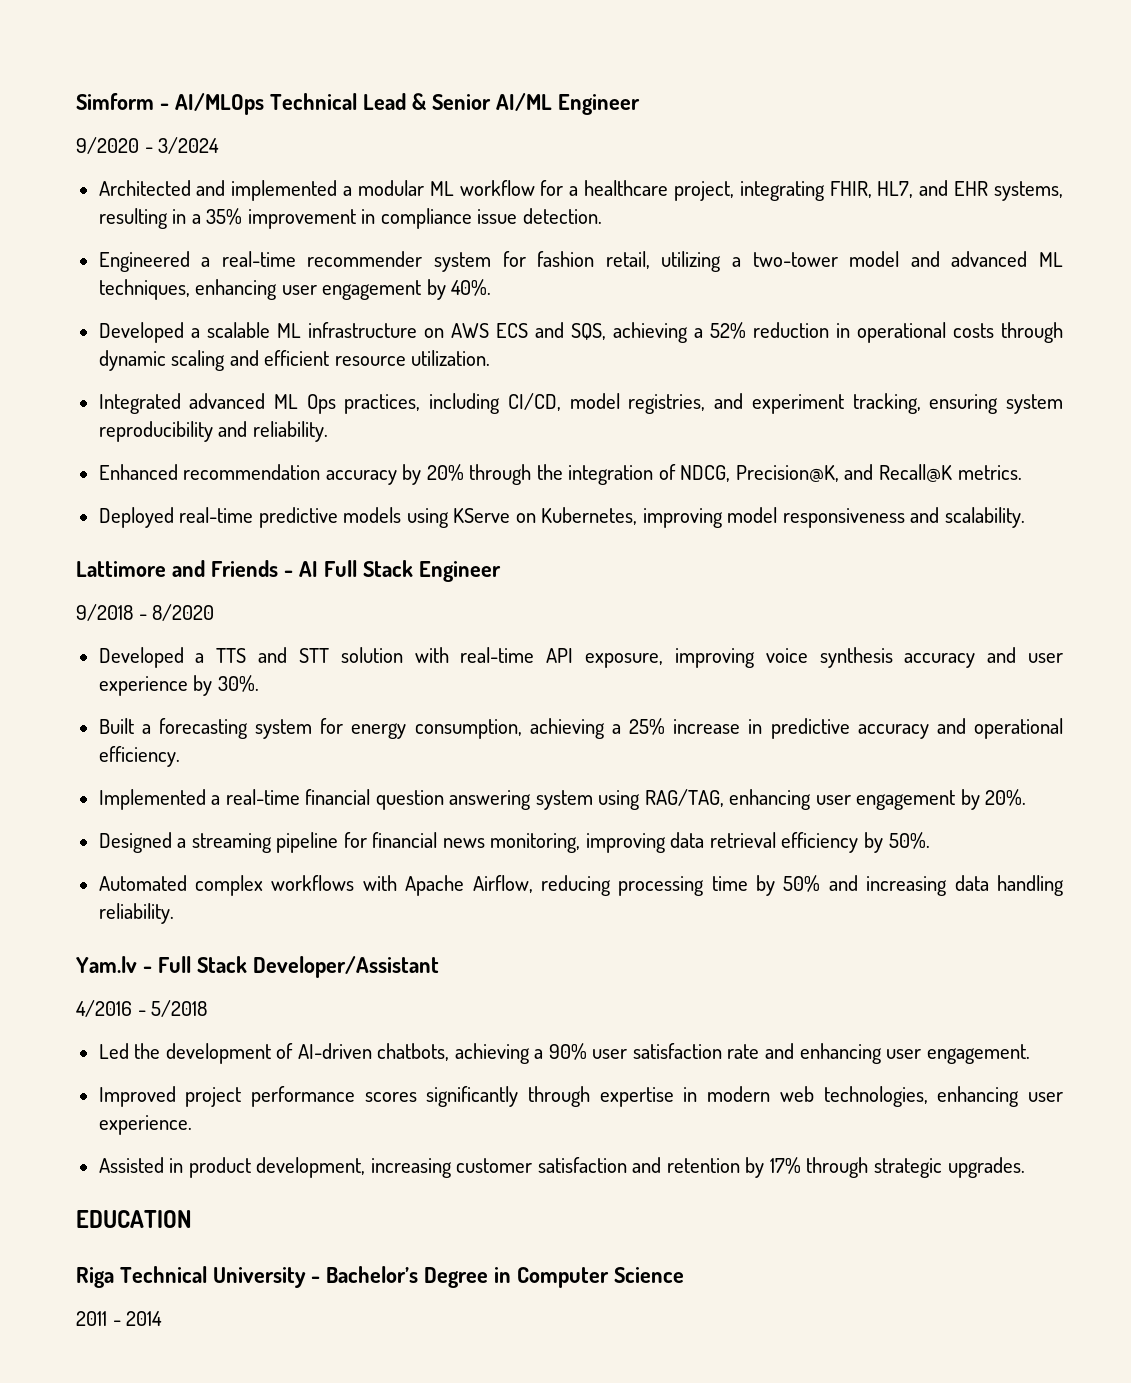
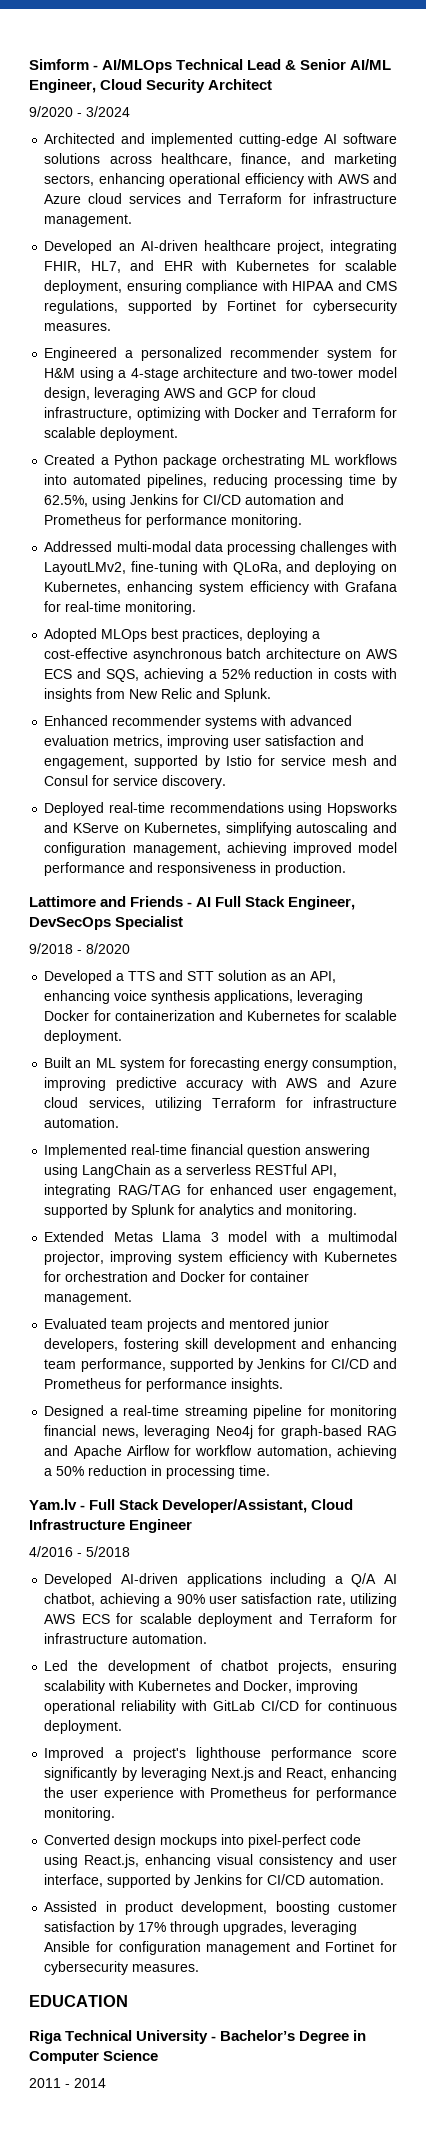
- Simform - AI/MLOps Technical Lead & Senior AI/ML Engineer
+ Simform - AI/MLOps Technical Lead & Senior AI/ML Engineer, Cloud Security Architect
- Architected and implemented a modular ML workflow for a healthcare project, integrating FHIR, HL7, and EHR systems, resulting in a 35% improvement in compliance issue detection.
+ Architected and implemented cutting-edge AI software solutions across healthcare, finance, and marketing sectors, enhancing operational efficiency with AWS and Azure cloud services and Terraform for infrastructure management.
+ Developed an AI-driven healthcare project, integrating FHIR, HL7, and EHR with Kubernetes for scalable deployment, ensuring compliance with HIPAA and CMS regulations, supported by Fortinet for cybersecurity measures.
- Engineered a real-time recommender system for fashion retail, utilizing a two-tower model and advanced ML techniques, enhancing user engagement by 40%.
- Developed a scalable ML infrastructure on AWS ECS and SQS, achieving a 52% reduction in operational costs through dynamic scaling and efficient resource utilization.
- Integrated advanced ML Ops practices, including CI/CD, model registries, and experiment tracking, ensuring system reproducibility and reliability.
- Enhanced recommendation accuracy by 20% through the integration of NDCG, Precision@K, and Recall@K metrics.
- Deployed real-time predictive models using KServe on Kubernetes, improving model responsiveness and scalability.
+ Engineered a personalized recommender system for H&M using a 4-stage architecture and two-tower model design, leveraging AWS and GCP for cloud infrastructure, optimizing with Docker and Terraform for scalable deployment.
+ Created a Python package orchestrating ML workflows into automated pipelines, reducing processing time by 62.5%, using Jenkins for CI/CD automation and Prometheus for performance monitoring.
+ Addressed multi-modal data processing challenges with LayoutLMv2, fine-tuning with QLoRa, and deploying on Kubernetes, enhancing system efficiency with Grafana for real-time monitoring.
+ Adopted MLOps best practices, deploying a cost-effective asynchronous batch architecture on AWS ECS and SQS, achieving a 52% reduction in costs with insights from New Relic and Splunk.
+ Enhanced recommender systems with advanced evaluation metrics, improving user satisfaction and engagement, supported by Istio for service mesh and Consul for service discovery.
+ Deployed real-time recommendations using Hopsworks and KServe on Kubernetes, simplifying autoscaling and configuration management, achieving improved model performance and responsiveness in production.
- Lattimore and Friends - AI Full Stack Engineer
+ Lattimore and Friends - AI Full Stack Engineer, DevSecOps Specialist
- Developed a TTS and STT solution with real-time API exposure, improving voice synthesis accuracy and user experience by 30%.
+ Developed a TTS and STT solution as an API, enhancing voice synthesis applications, leveraging Docker for containerization and Kubernetes for scalable deployment.
- Built a forecasting system for energy consumption, achieving a 25% increase in predictive accuracy and operational efficiency.
+ Built an ML system for forecasting energy consumption, improving predictive accuracy with AWS and Azure cloud services, utilizing Terraform for infrastructure automation.
- Implemented a real-time financial question answering system using RAG/TAG, enhancing user engagement by 20%.
+ Implemented real-time financial question answering using LangChain as a serverless RESTful API, integrating RAG/TAG for enhanced user engagement, supported by Splunk for analytics and monitoring.
+ Extended Metas Llama 3 model with a multimodal projector, improving system efficiency with Kubernetes for orchestration and Docker for container management.
+ Evaluated team projects and mentored junior developers, fostering skill development and enhancing team performance, supported by Jenkins for CI/CD and Prometheus for performance insights.
- Designed a streaming pipeline for financial news monitoring, improving data retrieval efficiency by 50%.
- Automated complex workflows with Apache Airflow, reducing processing time by 50% and increasing data handling reliability.
+ Designed a real-time streaming pipeline for monitoring financial news, leveraging Neo4j for graph-based RAG and Apache Airflow for workflow automation, achieving a 50% reduction in processing time.
- Yam.lv - Full Stack Developer/Assistant
+ Yam.lv - Full Stack Developer/Assistant, Cloud Infrastructure Engineer
- Led the development of AI-driven chatbots, achieving a 90% user satisfaction rate and enhancing user engagement.
- Improved project performance scores significantly through expertise in modern web technologies, enhancing user experience.
+ Developed AI-driven applications including a Q/A AI chatbot, achieving a 90% user satisfaction rate, utilizing AWS ECS for scalable deployment and Terraform for infrastructure automation.
+ Led the development of chatbot projects, ensuring scalability with Kubernetes and Docker, improving operational reliability with GitLab CI/CD for continuous deployment.
+ Improved a project's lighthouse performance score significantly by leveraging Next.js and React, enhancing the user experience with Prometheus for performance monitoring.
+ Converted design mockups into pixel-perfect code using React.js, enhancing visual consistency and user interface, supported by Jenkins for CI/CD automation.
- Assisted in product development, increasing customer satisfaction and retention by 17% through strategic upgrades.
+ Assisted in product development, boosting customer satisfaction by 17% through upgrades, leveraging Ansible for configuration management and Fortinet for cybersecurity measures.

